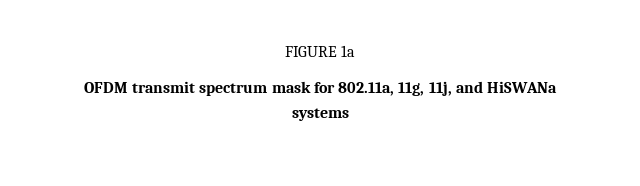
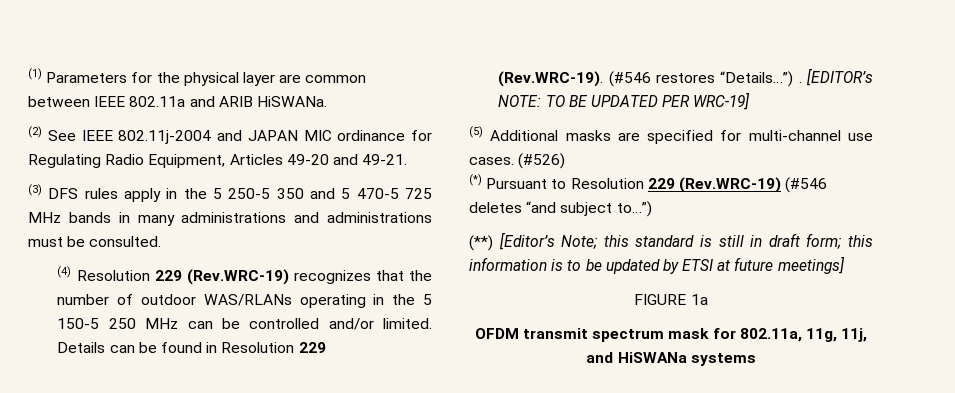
+ (1) Parameters for the physical layer are common between IEEE 802.11a and ARIB HiSWANa.
+ (2) See IEEE 802.11j-2004 and JAPAN MIC ordinance for Regulating Radio Equipment, Articles 49-20 and 49-21.
+ (3) DFS rules apply in the 5 250-5 350 and 5 470-5 725 MHz bands in many administrations and administrations must be consulted.
+ (4) Resolution 229 (Rev.WRC-19) recognizes that the number of outdoor WAS/RLANs operating in the 5 150-5 250 MHz can be controlled and/or limited. Details can be found in Resolution 229 (Rev.WRC-19). (#546 restores “Details…”) . [EDITOR’s NOTE: TO BE UPDATED PER WRC-19]
+ (5) Additional masks are specified for multi-channel use cases. (#526)
+ (*) Pursuant to Resolution 229 (Rev.WRC-19) (#546 deletes “and subject to…”)
+ (**) [Editor’s Note; this standard is still in draft form; this information is to be updated by ETSI at future meetings]

